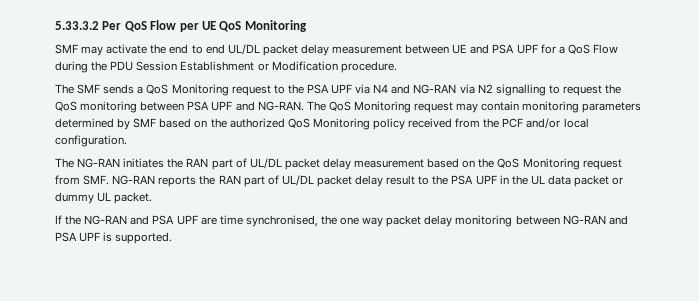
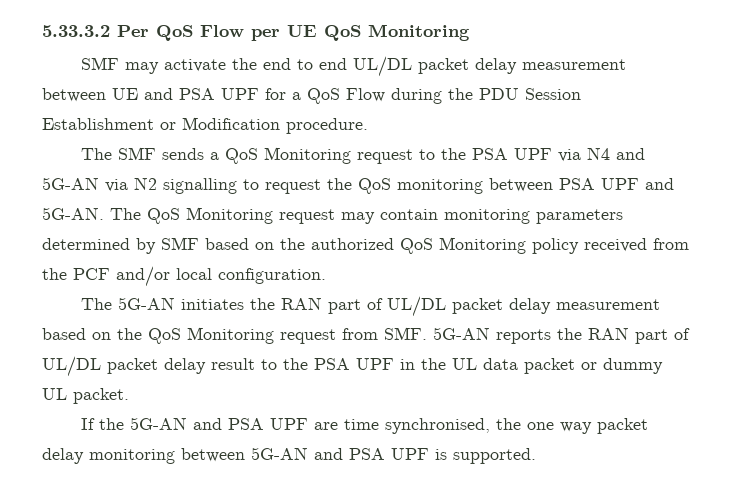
- The SMF sends a QoS Monitoring request to the PSA UPF via N4 and NG-RAN via N2 signalling to request the QoS monitoring between PSA UPF and NG-RAN.
+ The SMF sends a QoS Monitoring request to the PSA UPF via N4 and 5G-AN via N2 signalling to request the QoS monitoring between PSA UPF and 5G-AN.
- The NG-RAN initiates the RAN part of UL/DL packet delay measurement based on the QoS Monitoring request from SMF. NG-RAN reports the RAN part of UL/DL packet delay result to the PSA UPF in the UL data packet or dummy UL packet.
+ The 5G-AN initiates the RAN part of UL/DL packet delay measurement based on the QoS Monitoring request from SMF. 5G-AN reports the RAN part of UL/DL packet delay result to the PSA UPF in the UL data packet or dummy UL packet.
- If the NG-RAN and PSA UPF are time synchronised, the one way packet delay monitoring between NG-RAN and PSA UPF is supported.
+ If the 5G-AN and PSA UPF are time synchronised, the one way packet delay monitoring between 5G-AN and PSA UPF is supported.

